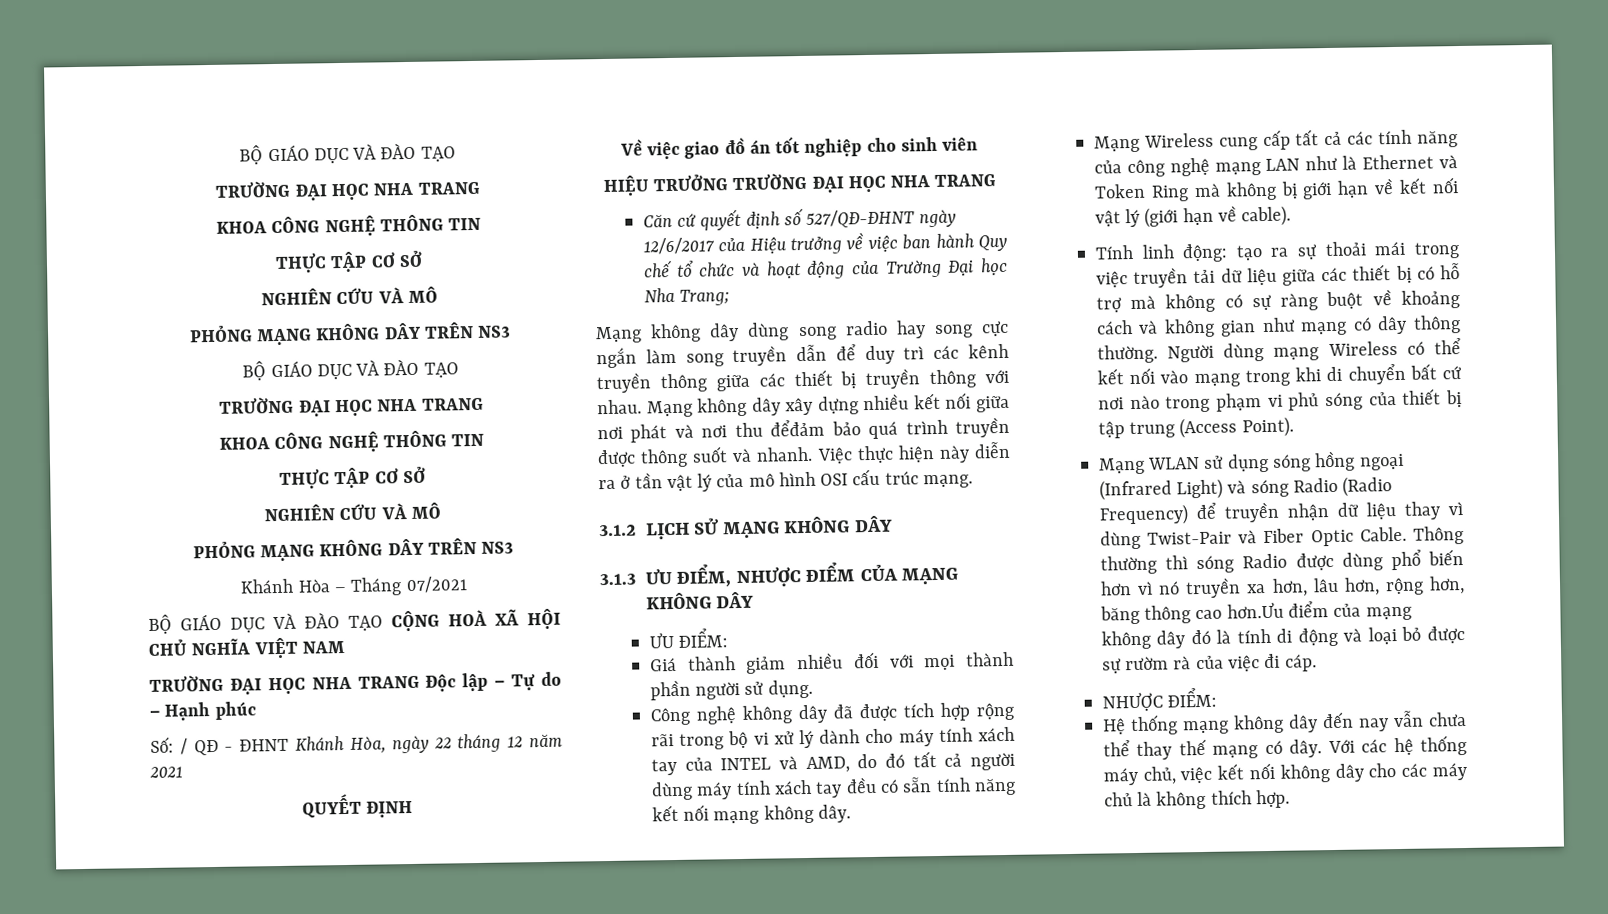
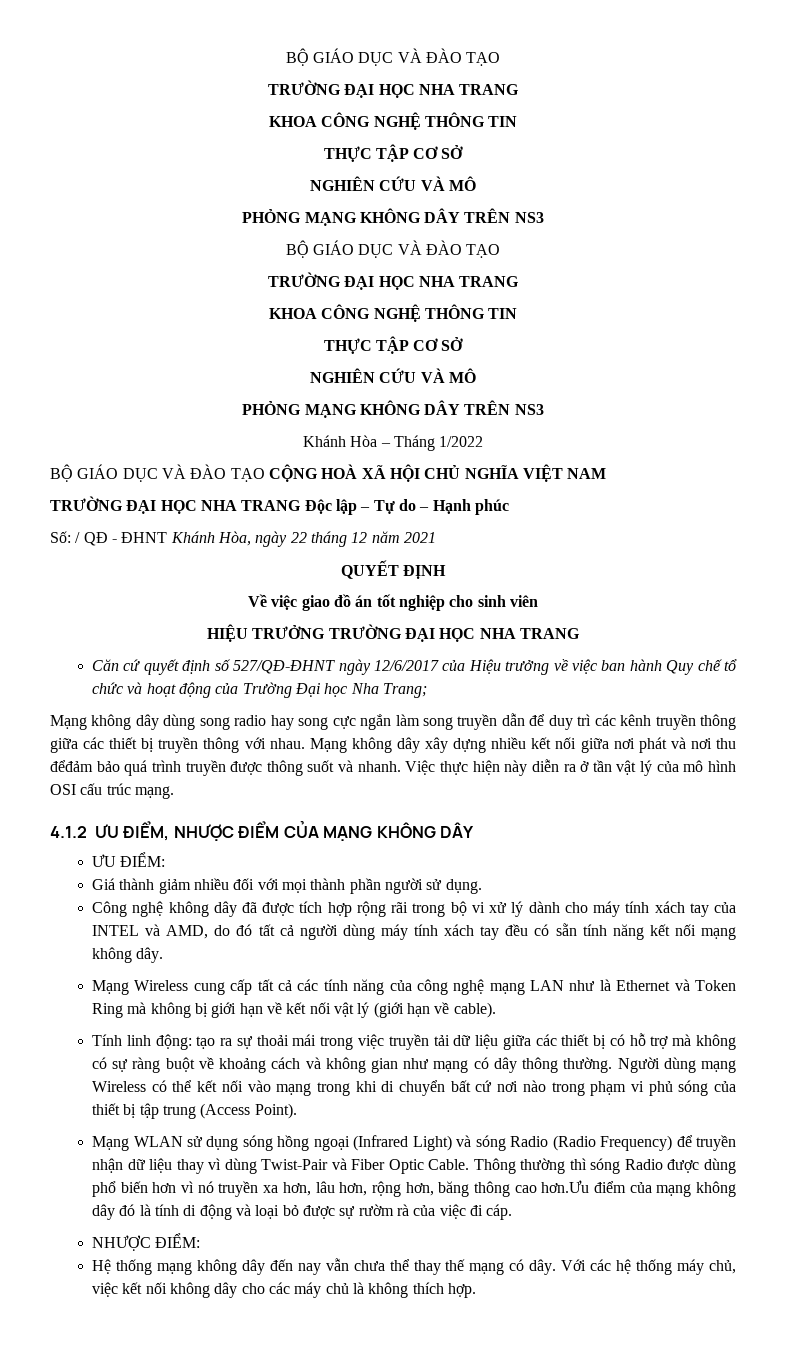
- Khánh Hòa – Tháng 07/2021
+ Khánh Hòa – Tháng 1/2022
- 3.1.2 LỊCH SỬ MẠNG KHÔNG DÂY
- 3.1.3 ƯU ĐIỂM, NHƯỢC ĐIỂM CỦA MẠNG KHÔNG DÂY
+ 4.1.2 ƯU ĐIỂM, NHƯỢC ĐIỂM CỦA MẠNG KHÔNG DÂY

